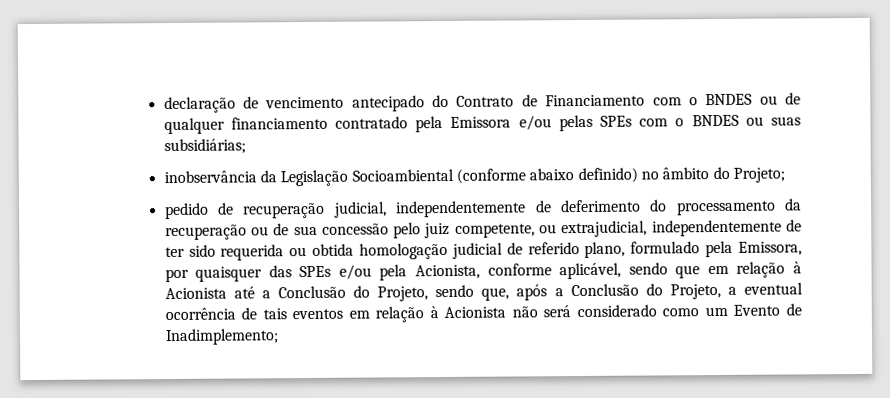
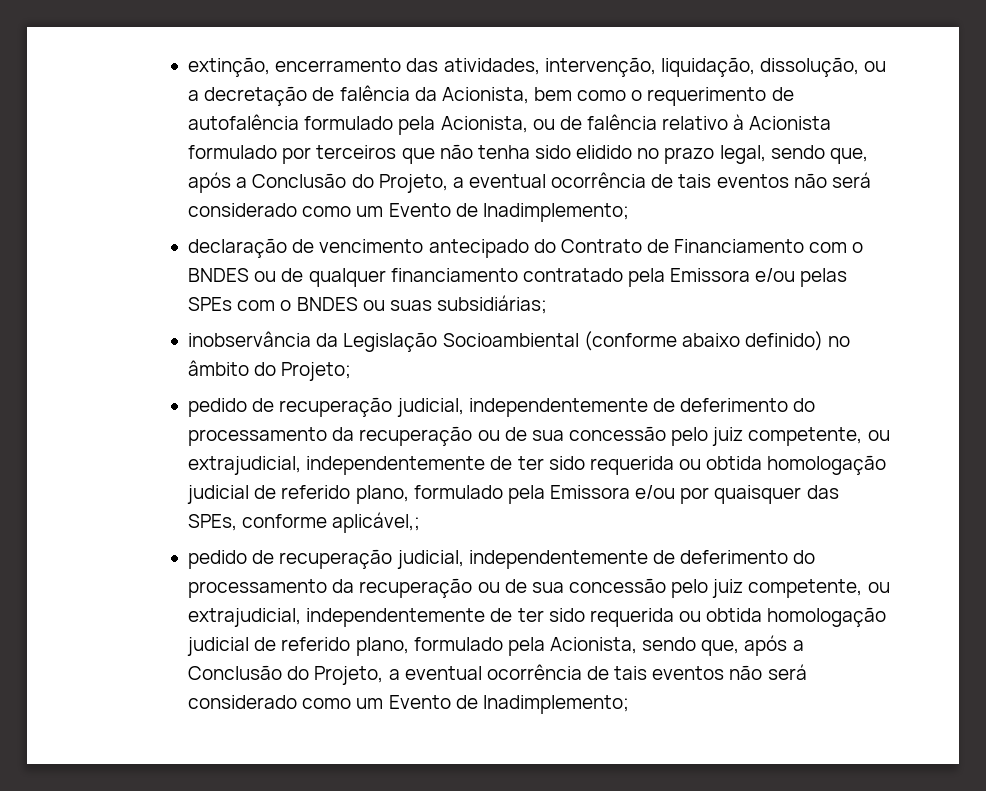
+ extinção, encerramento das atividades, intervenção, liquidação, dissolução, ou a decretação de falência da Acionista, bem como o requerimento de autofalência formulado pela Acionista, ou de falência relativo à Acionista formulado por terceiros que não tenha sido elidido no prazo legal, sendo que, após a Conclusão do Projeto, a eventual ocorrência de tais eventos não será considerado como um Evento de Inadimplemento;
- pedido de recuperação judicial, independentemente de deferimento do processamento da recuperação ou de sua concessão pelo juiz competente, ou extrajudicial, independentemente de ter sido requerida ou obtida homologação judicial de referido plano, formulado pela Emissora, por quaisquer das SPEs e/ou pela Acionista, conforme aplicável, sendo que em relação à Acionista até a Conclusão do Projeto, sendo que, após a Conclusão do Projeto, a eventual ocorrência de tais eventos em relação à Acionista não será considerado como um Evento de Inadimplemento;
+ pedido de recuperação judicial, independentemente de deferimento do processamento da recuperação ou de sua concessão pelo juiz competente, ou extrajudicial, independentemente de ter sido requerida ou obtida homologação judicial de referido plano, formulado pela Emissora e/ou por quaisquer das SPEs, conforme aplicável,;
+ pedido de recuperação judicial, independentemente de deferimento do processamento da recuperação ou de sua concessão pelo juiz competente, ou extrajudicial, independentemente de ter sido requerida ou obtida homologação judicial de referido plano, formulado pela Acionista, sendo que, após a Conclusão do Projeto, a eventual ocorrência de tais eventos não será considerado como um Evento de Inadimplemento;

